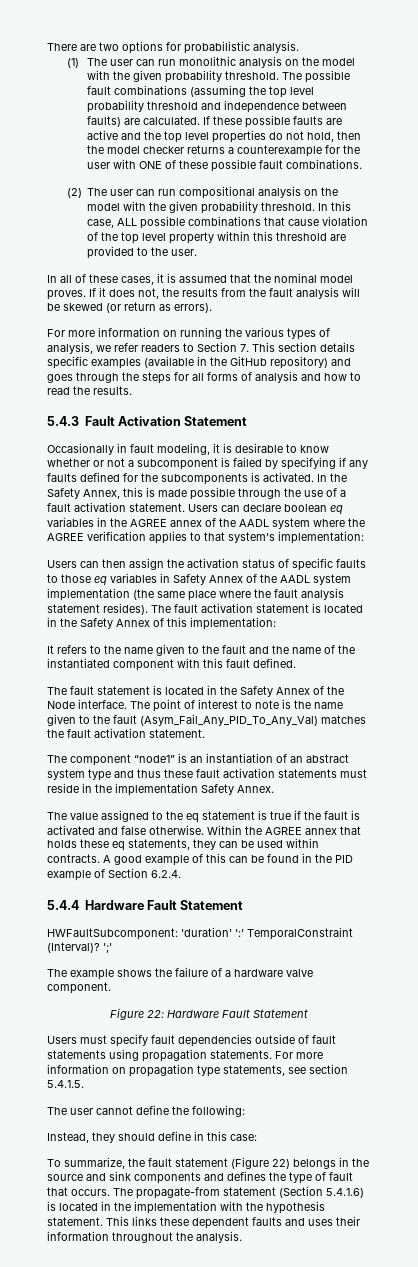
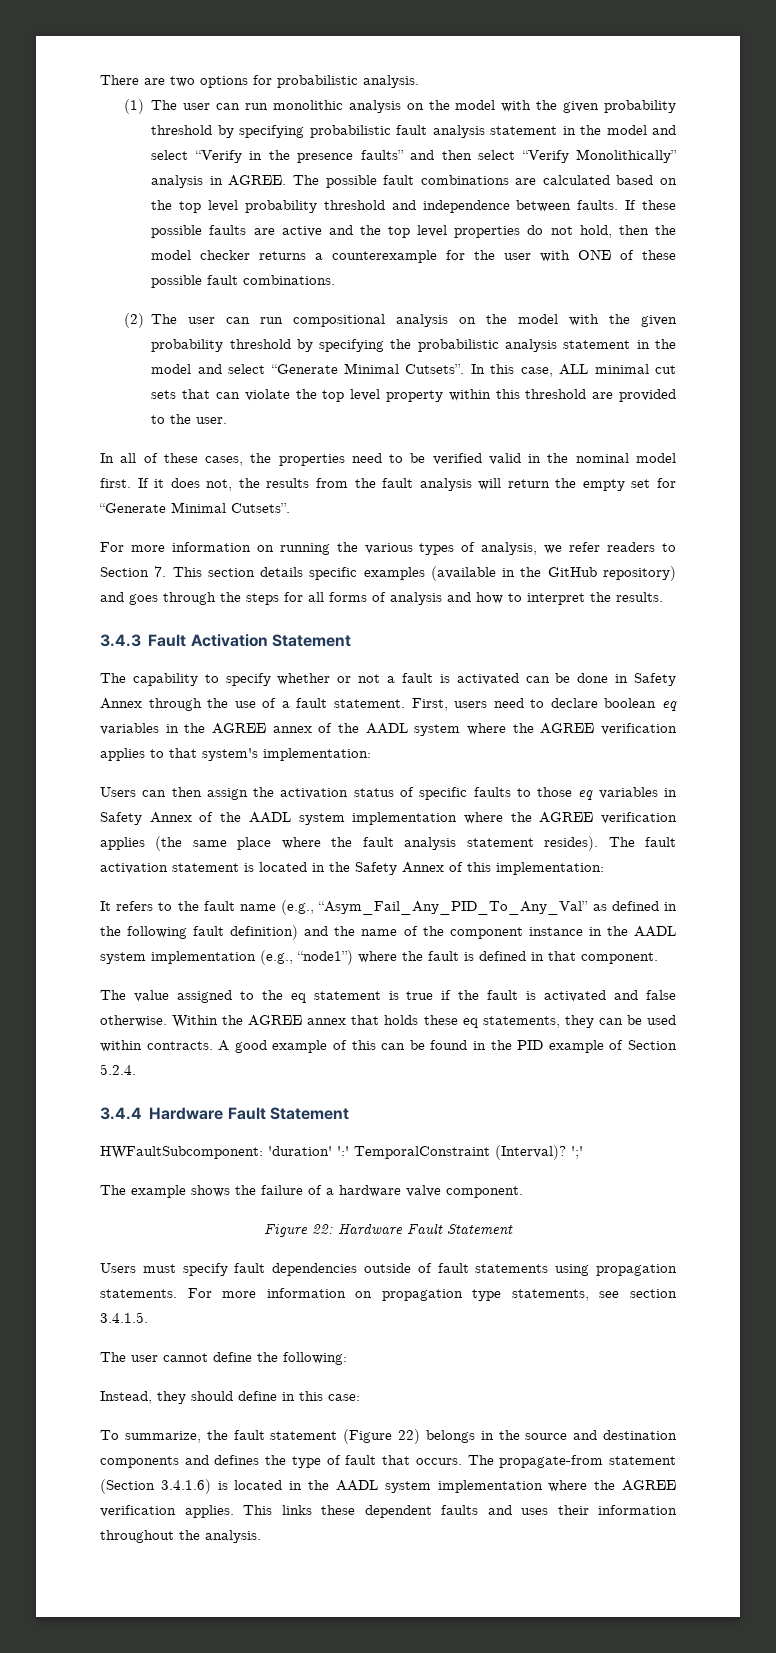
- (1) The user can run monolithic analysis on the model with the given probability threshold. The possible fault combinations (assuming the top level probability threshold and independence between faults) are calculated.
+ (1) The user can run monolithic analysis on the model with the given probability threshold by specifying probabilistic fault analysis statement in the model and select “Verify in the presence faults” and then select “Verify Monolithically” analysis in AGREE. The possible fault combinations are calculated based on the top level probability threshold and independence between faults.
- (2) The user can run compositional analysis on the model with the given probability threshold. In this case, ALL possible combinations that cause violation of the top level property within this threshold are provided to the user.
+ (2) The user can run compositional analysis on the model with the given probability threshold by specifying the probabilistic analysis statement in the model and select “Generate Minimal Cutsets”. In this case, ALL minimal cut sets that can violate the top level property within this threshold are provided to the user.
- In all of these cases, it is assumed that the nominal model proves.
+ In all of these cases, the properties need to be verified valid in the nominal model first.
- If it does not, the results from the fault analysis will be skewed (or return as errors).
+ If it does not, the results from the fault analysis will return the empty set for “Generate Minimal Cutsets”.
- For more information on running the various types of analysis, we refer readers to Section 7. This section details specific examples (available in the GitHub repository) and goes through the steps for all forms of analysis and how to read the results.
+ For more information on running the various types of analysis, we refer readers to Section 7. This section details specific examples (available in the GitHub repository) and goes through the steps for all forms of analysis and how to interpret the results.
- 5.4.3 Fault Activation Statement
+ 3.4.3 Fault Activation Statement
- Occasionally in fault modeling, it is desirable to know whether or not a subcomponent is failed by specifying if any faults defined for the subcomponents is activated. In the Safety Annex, this is made possible through the use of a fault activation statement. Users can declare boolean eq variables in the AGREE annex of the AADL system where the AGREE verification applies to that system's implementation:
+ The capability to specify whether or not a fault is activated can be done in Safety Annex through the use of a fault statement. First, users need to declare boolean eq variables in the AGREE annex of the AADL system where the AGREE verification applies to that system's implementation:
- Users can then assign the activation status of specific faults to those eq variables in Safety Annex of the AADL system implementation (the same place where the fault analysis statement resides).
+ Users can then assign the activation status of specific faults to those eq variables in Safety Annex of the AADL system implementation where the AGREE verification applies (the same place where the fault analysis statement resides).
- It refers to the name given to the fault and the name of the instantiated component with this fault defined.
- The fault statement is located in the Safety Annex of the Node interface. The point of interest to note is the name given to the fault (Asym_Fail_Any_PID_To_Any_Val) matches the fault activation statement.
- The component “node1” is an instantiation of an abstract system type and thus these fault activation statements must reside in the implementation Safety Annex.
+ It refers to the fault name (e.g., “Asym_Fail_Any_PID_To_Any_Val” as defined in the following fault definition) and the name of the component instance in the AADL system implementation (e.g., “node1”) where the fault is defined in that component.
- A good example of this can be found in the PID example of Section 6.2.4.
- 5.4.4 Hardware Fault Statement
+ A good example of this can be found in the PID example of Section 5.2.4.
+ 3.4.4 Hardware Fault Statement
- For more information on propagation type statements, see section 5.4.1.5.
+ For more information on propagation type statements, see section 3.4.1.5.
- To summarize, the fault statement (Figure 22) belongs in the source and sink components and defines the type of fault that occurs.
+ To summarize, the fault statement (Figure 22) belongs in the source and destination components and defines the type of fault that occurs.
- The propagate-from statement (Section 5.4.1.6) is located in the implementation with the hypothesis statement.
+ The propagate-from statement (Section 3.4.1.6) is located in the AADL system implementation where the AGREE verification applies.

